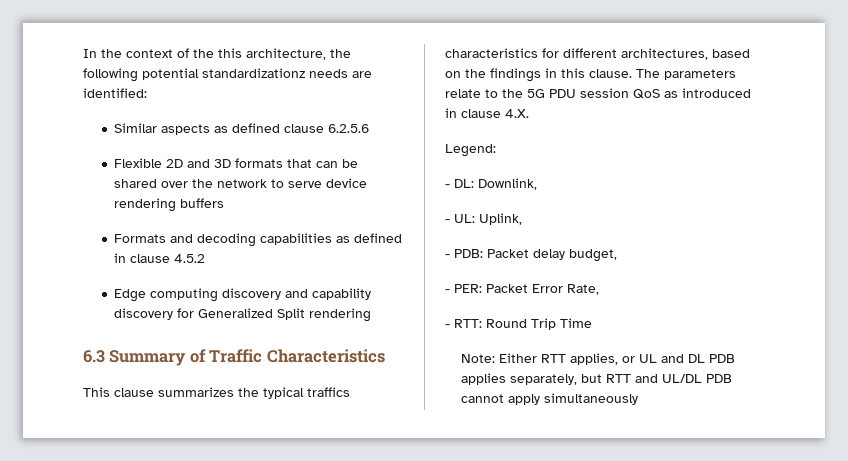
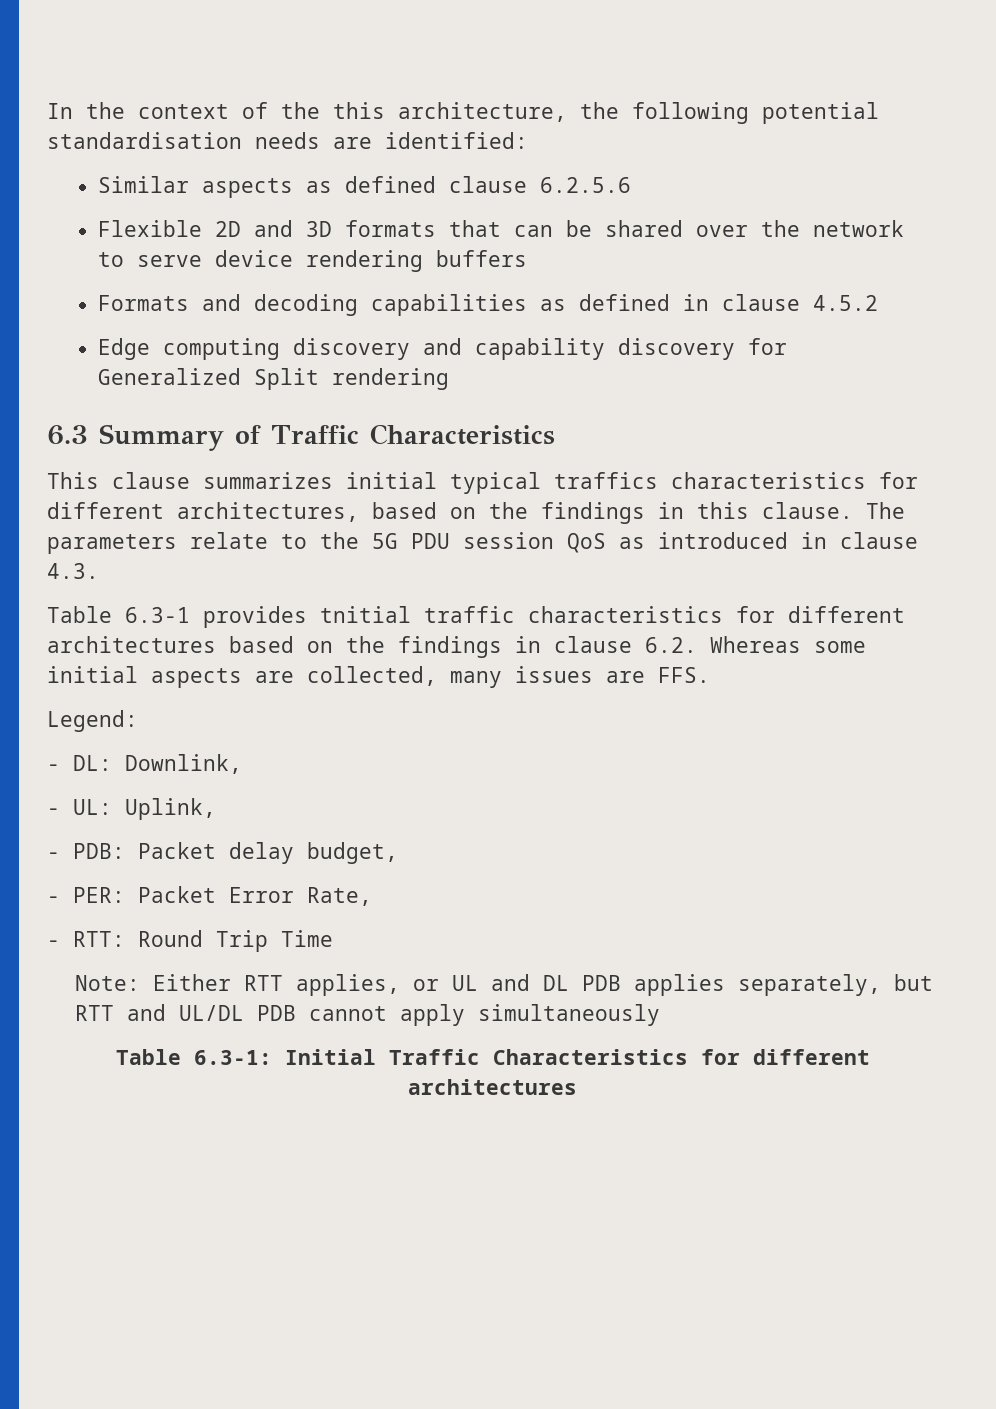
- In the context of the this architecture, the following potential standardizationz needs are identified:
+ In the context of the this architecture, the following potential standardisation needs are identified:
- This clause summarizes the typical traffics characteristics for different architectures, based on the findings in this clause.
+ This clause summarizes initial typical traffics characteristics for different architectures, based on the findings in this clause.
- The parameters relate to the 5G PDU session QoS as introduced in clause 4.X.
+ The parameters relate to the 5G PDU session QoS as introduced in clause 4.3.
+ Table 6.3-1 provides tnitial traffic characteristics for different architectures based on the findings in clause 6.2. Whereas some initial aspects are collected, many issues are FFS.
+ Table 6.3-1: Initial Traffic Characteristics for different architectures

